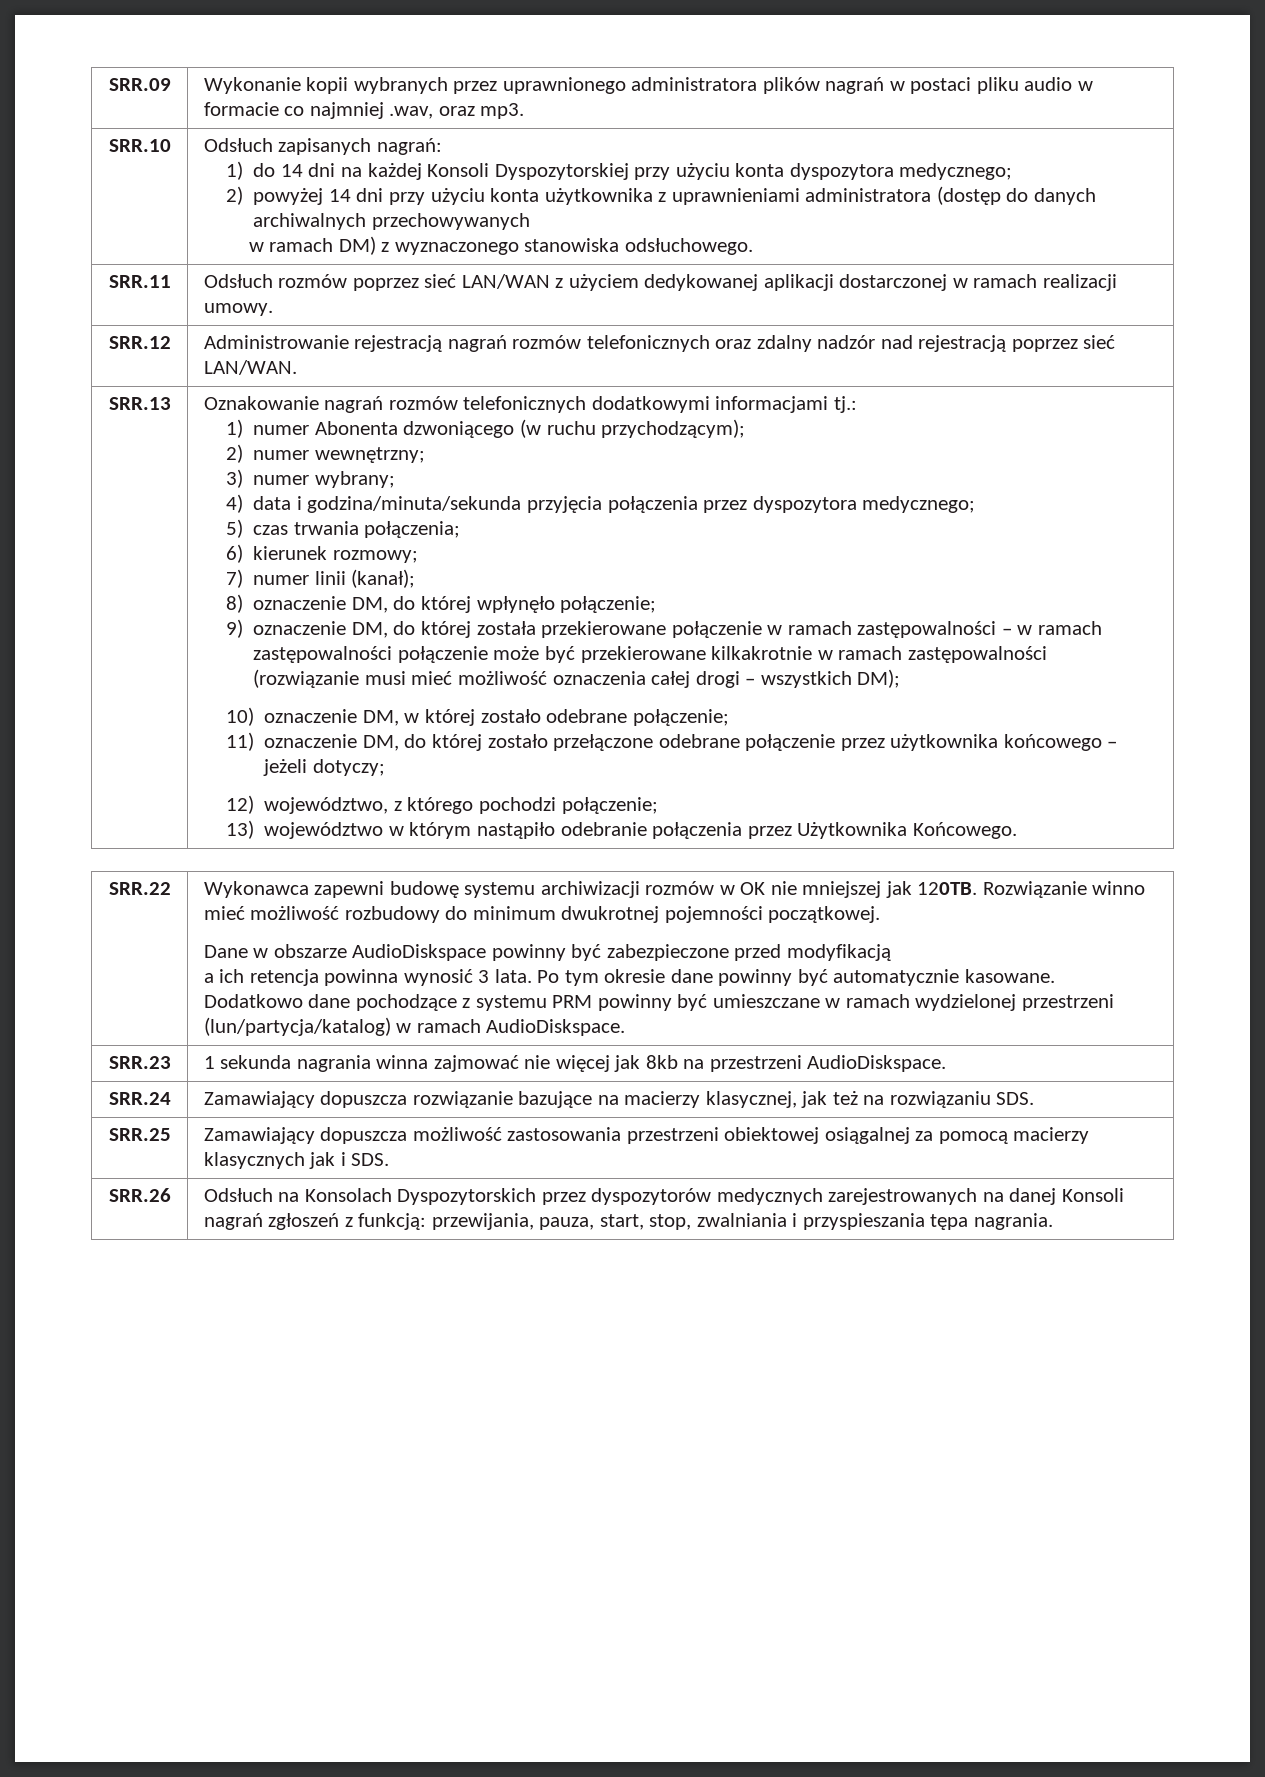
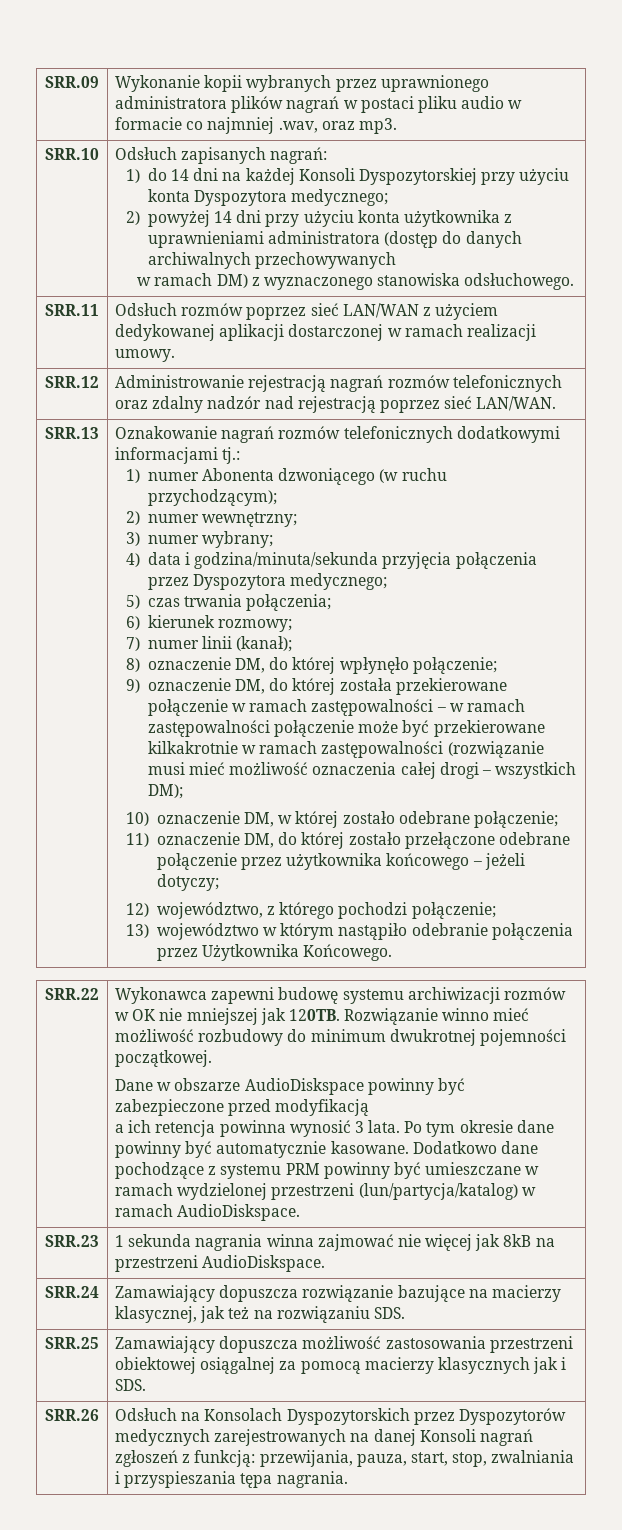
  SRR.10 | Odsłuch zapisanych nagrań:
- 1) do 14 dni na każdej Konsoli Dyspozytorskiej przy użyciu konta dyspozytora medycznego;
+ 1) do 14 dni na każdej Konsoli Dyspozytorskiej przy użyciu konta Dyspozytora medycznego;
- 4) data i godzina/minuta/sekunda przyjęcia połączenia przez dyspozytora medycznego;
+ 4) data i godzina/minuta/sekunda przyjęcia połączenia przez Dyspozytora medycznego;
- SRR.23 | 1 sekunda nagrania winna zajmować nie więcej jak 8kb na przestrzeni AudioDiskspace.
+ SRR.23 | 1 sekunda nagrania winna zajmować nie więcej jak 8kB na przestrzeni AudioDiskspace.
- SRR.26 | Odsłuch na Konsolach Dyspozytorskich przez dyspozytorów medycznych zarejestrowanych na danej Konsoli nagrań zgłoszeń z funkcją: przewijania, pauza, start, stop, zwalniania i przyspieszania tępa nagrania.
+ SRR.26 | Odsłuch na Konsolach Dyspozytorskich przez Dyspozytorów medycznych zarejestrowanych na danej Konsoli nagrań zgłoszeń z funkcją: przewijania, pauza, start, stop, zwalniania i przyspieszania tępa nagrania.

